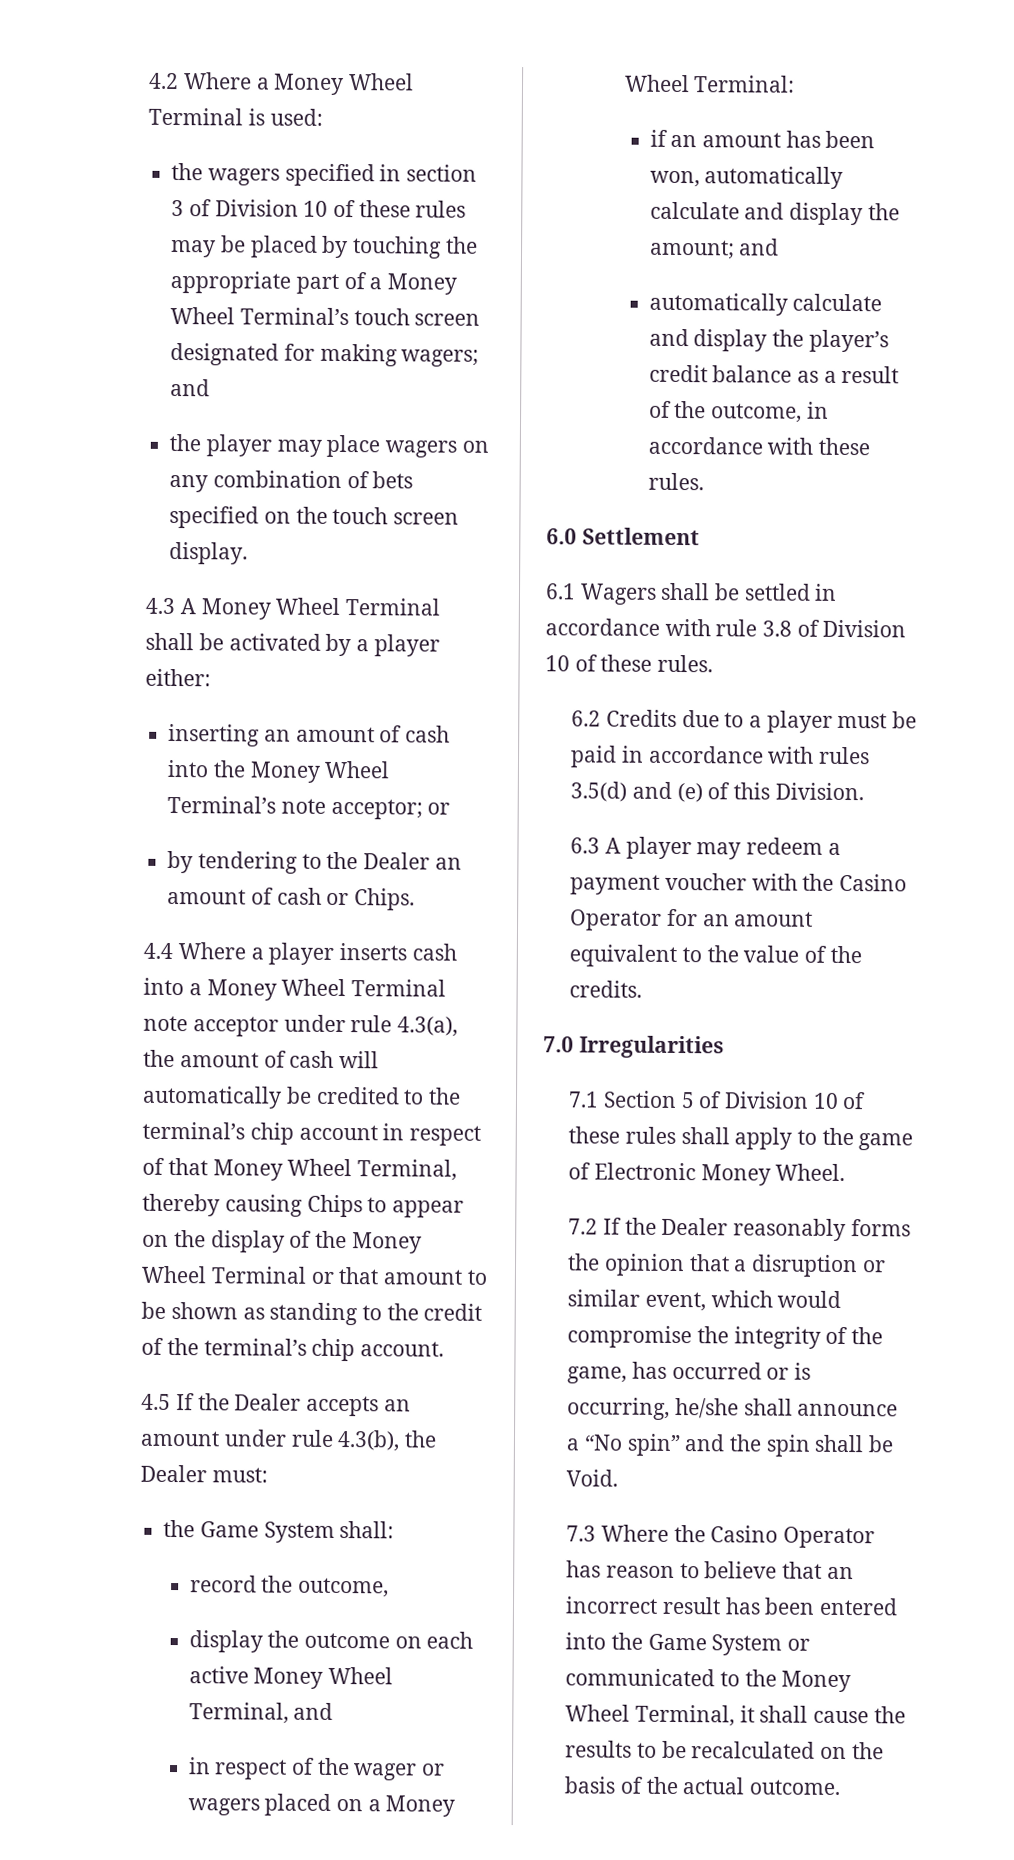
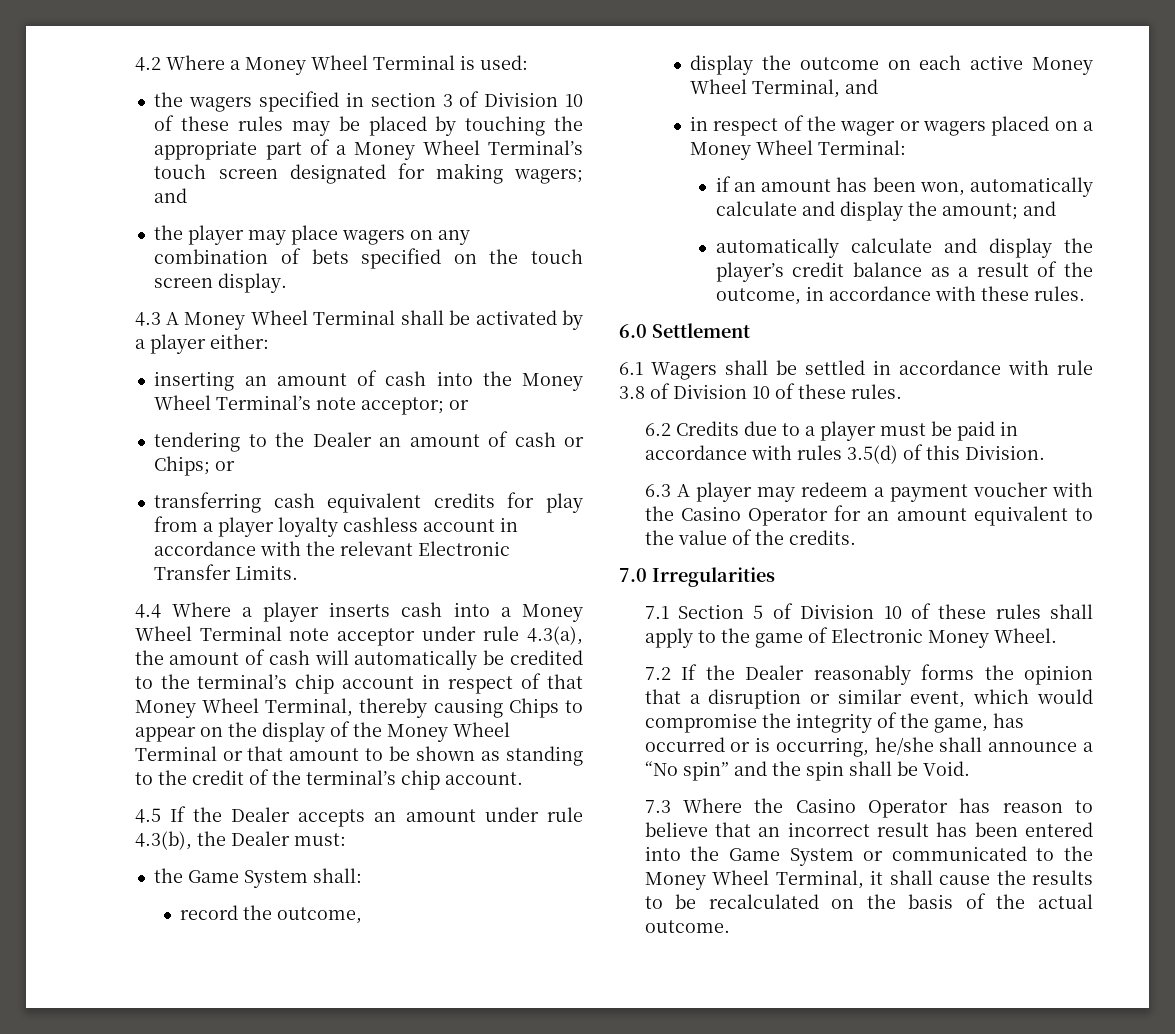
- by tendering to the Dealer an amount of cash or Chips.
+ tendering to the Dealer an amount of cash or Chips; or
+ transferring cash equivalent credits for play from a player loyalty cashless account in accordance with the relevant Electronic Transfer Limits.
- 6.2 Credits due to a player must be paid in accordance with rules 3.5(d) and (e) of this Division.
+ 6.2 Credits due to a player must be paid in accordance with rules 3.5(d) of this Division.

